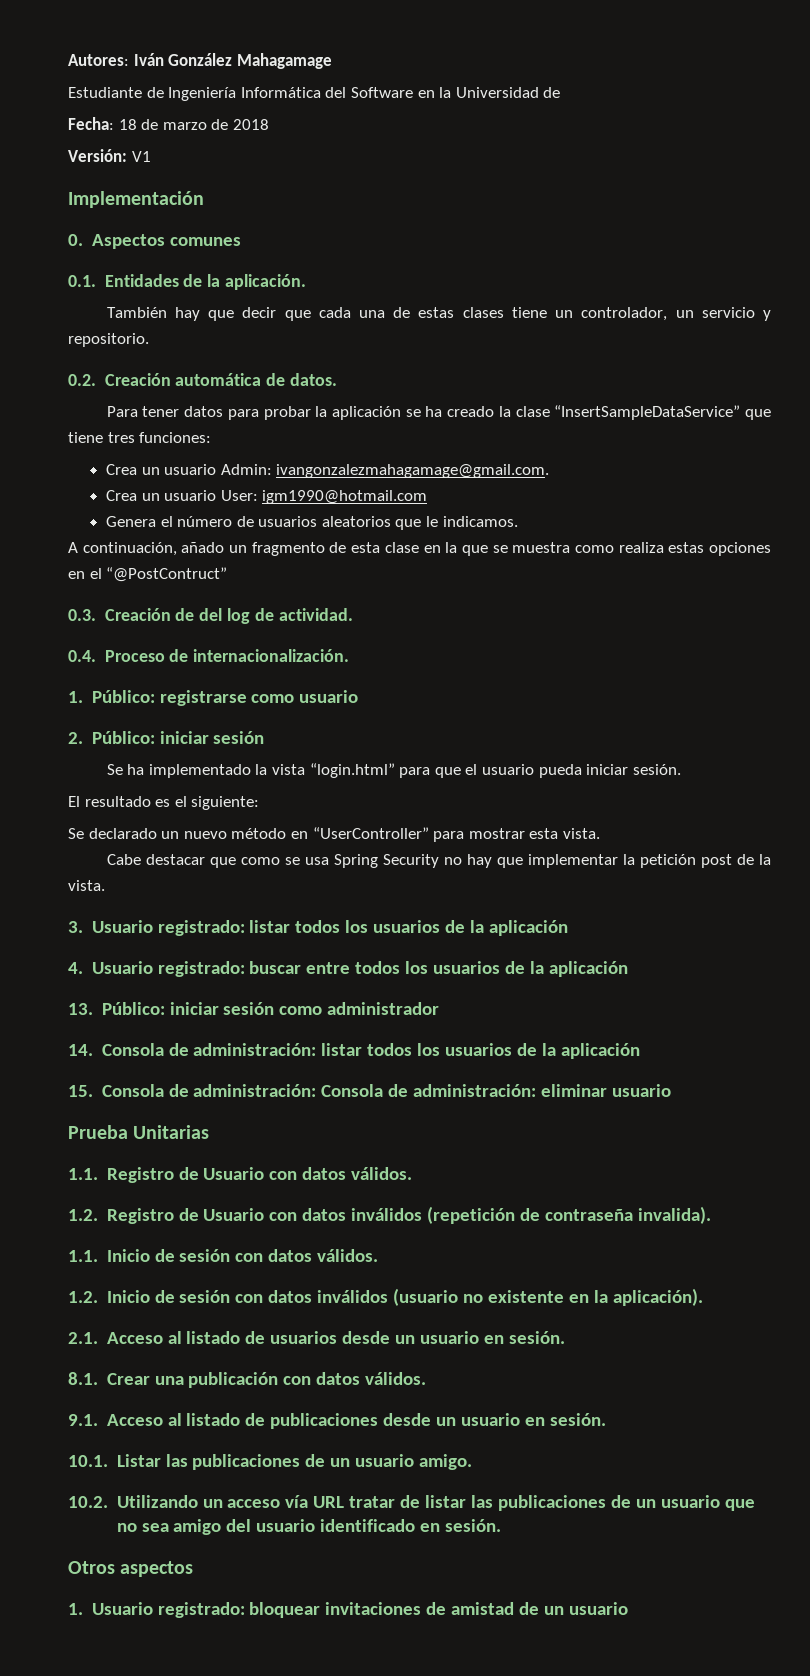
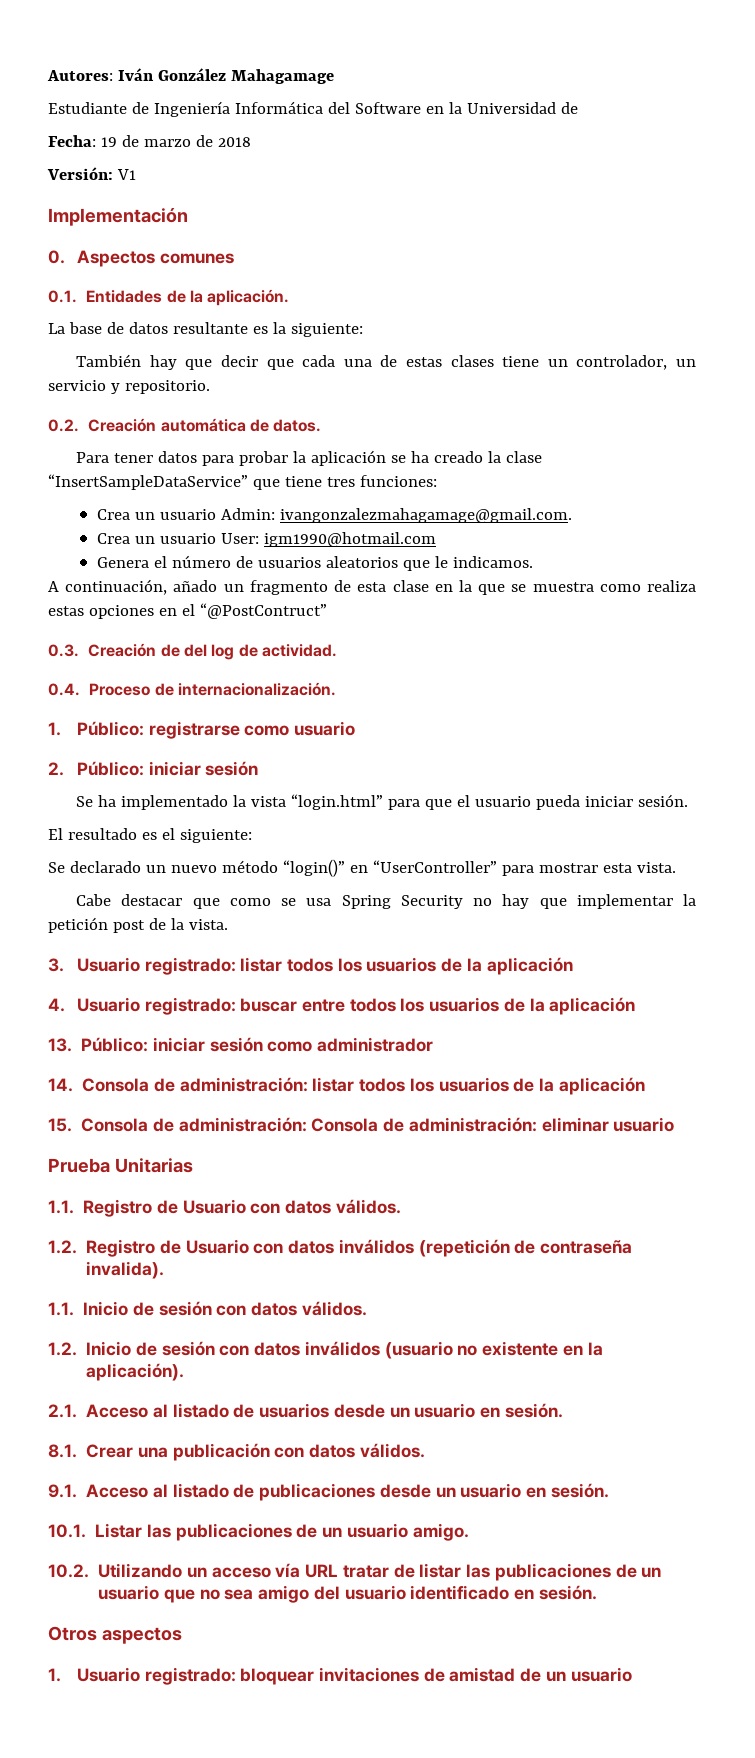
- Fecha: 18 de marzo de 2018
+ Fecha: 19 de marzo de 2018
+ La base de datos resultante es la siguiente:
- Se declarado un nuevo método en “UserController” para mostrar esta vista.
+ Se declarado un nuevo método “login()” en “UserController” para mostrar esta vista.

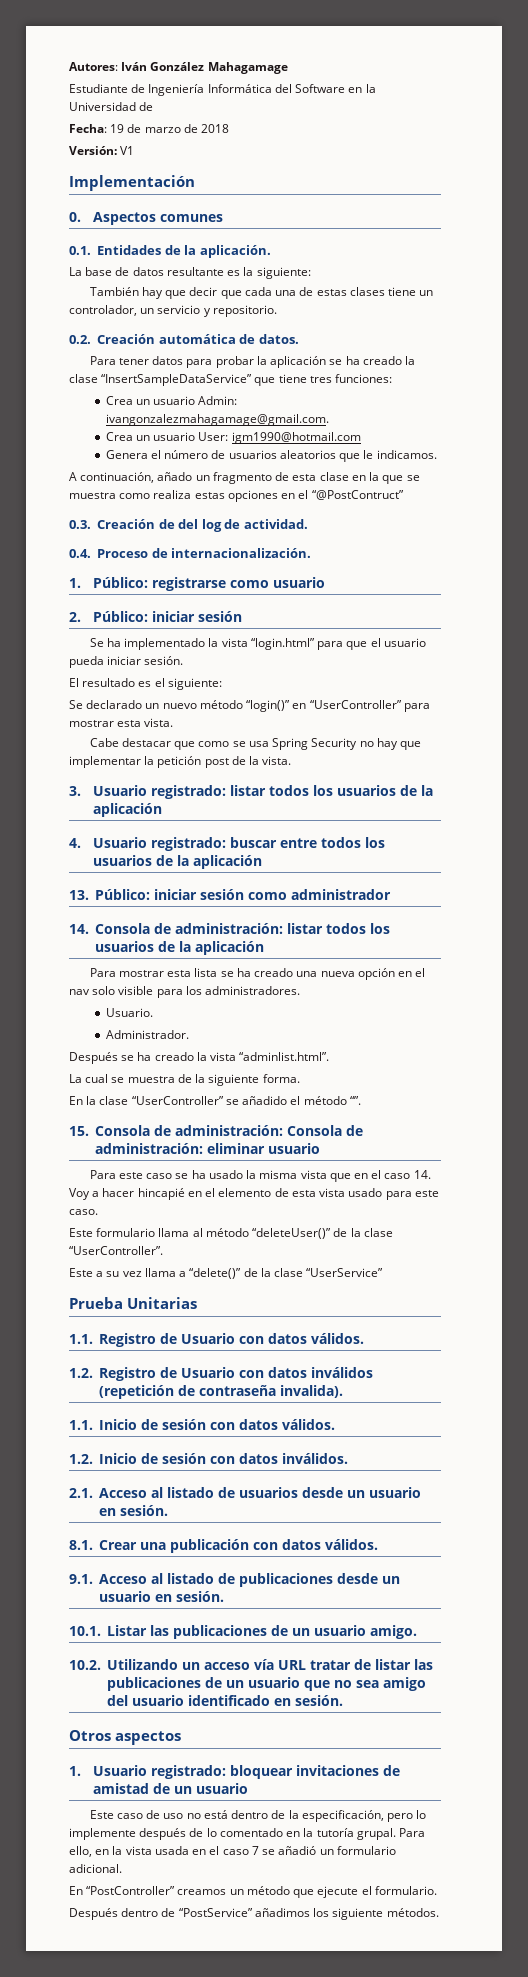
+ Para mostrar esta lista se ha creado una nueva opción en el nav solo visible para los administradores.
+ Usuario.
+ Administrador.
+ Después se ha creado la vista “adminlist.html”.
+ La cual se muestra de la siguiente forma.
+ En la clase “UserController” se añadido el método “”.
+ Para este caso se ha usado la misma vista que en el caso 14. Voy a hacer hincapié en el elemento de esta vista usado para este caso.
+ Este formulario llama al método “deleteUser()” de la clase “UserController”.
+ Este a su vez llama a “delete()” de la clase “UserService”
- 1.2. Inicio de sesión con datos inválidos (usuario no existente en la aplicación).
+ 1.2. Inicio de sesión con datos inválidos.
+ Este caso de uso no está dentro de la especificación, pero lo implemente después de lo comentado en la tutoría grupal. Para ello, en la vista usada en el caso 7 se añadió un formulario adicional.
+ En “PostController” creamos un método que ejecute el formulario.
+ Después dentro de “PostService” añadimos los siguiente métodos.

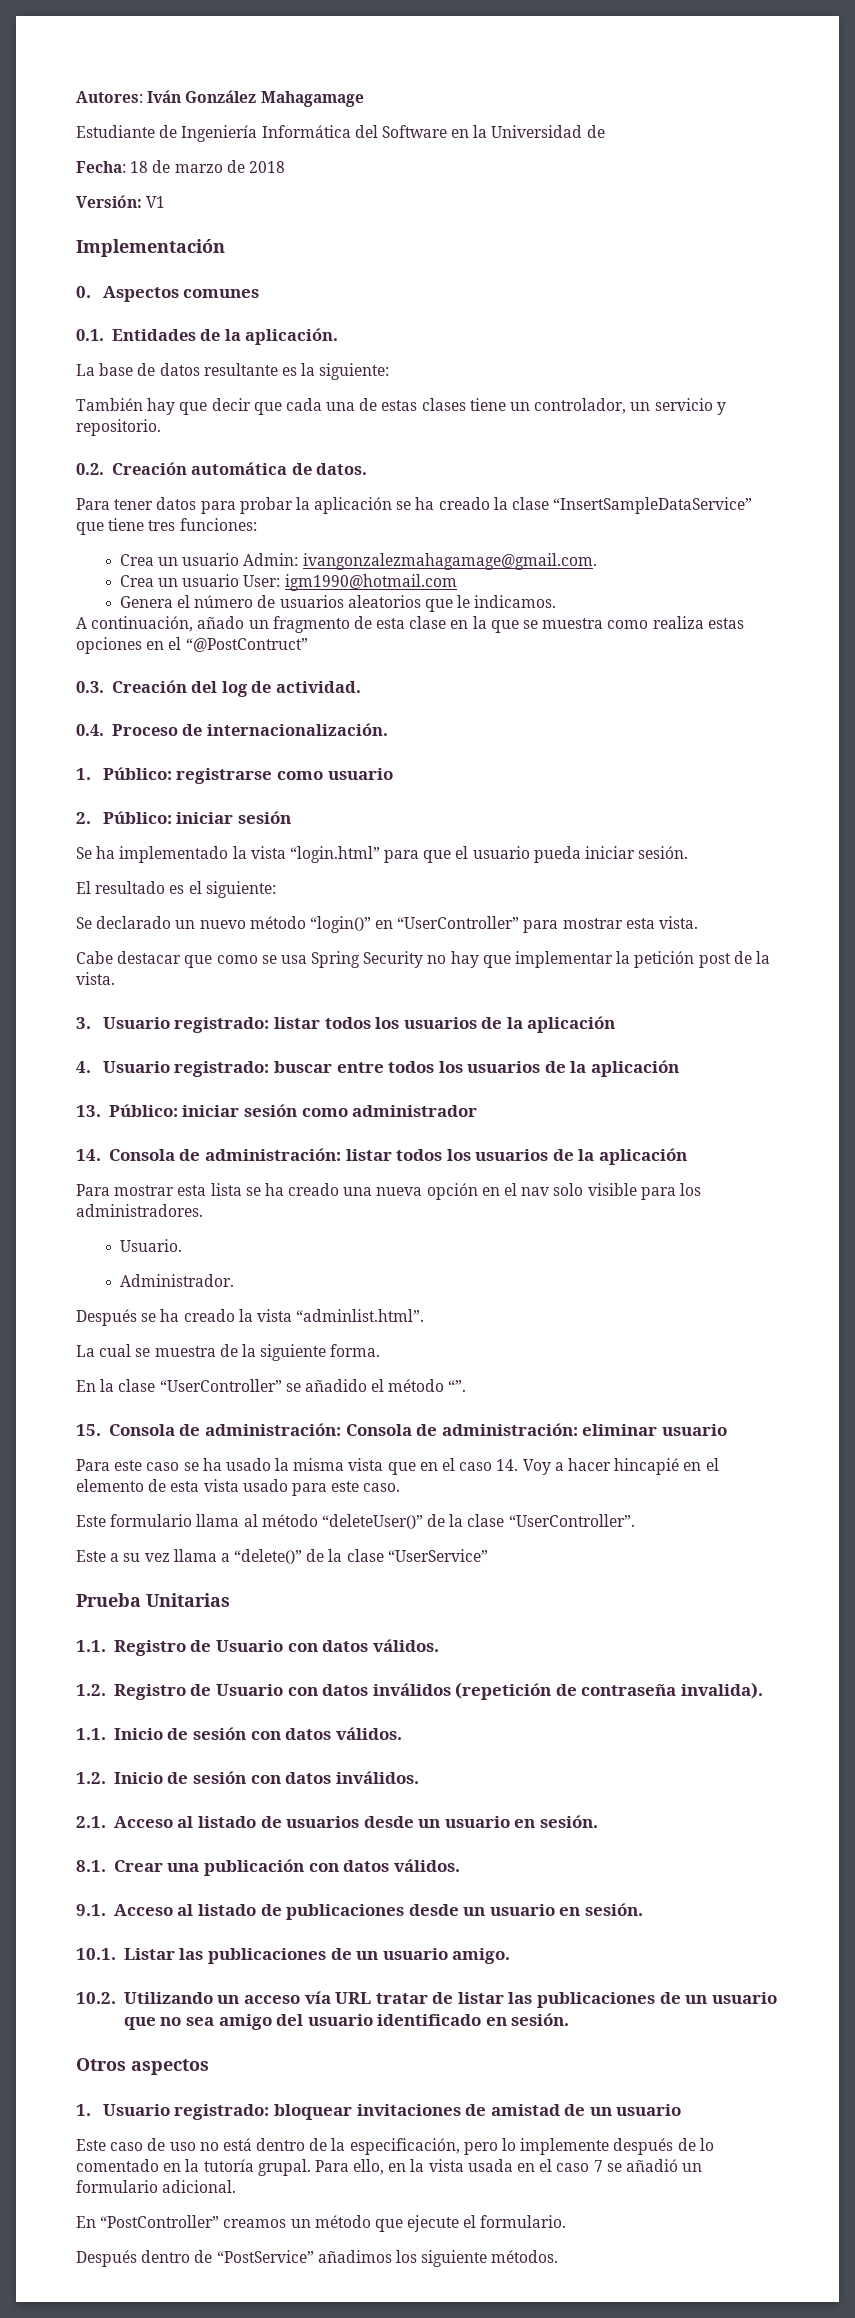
- Fecha: 19 de marzo de 2018
+ Fecha: 18 de marzo de 2018
- 0.3. Creación de del log de actividad.
+ 0.3. Creación del log de actividad.

